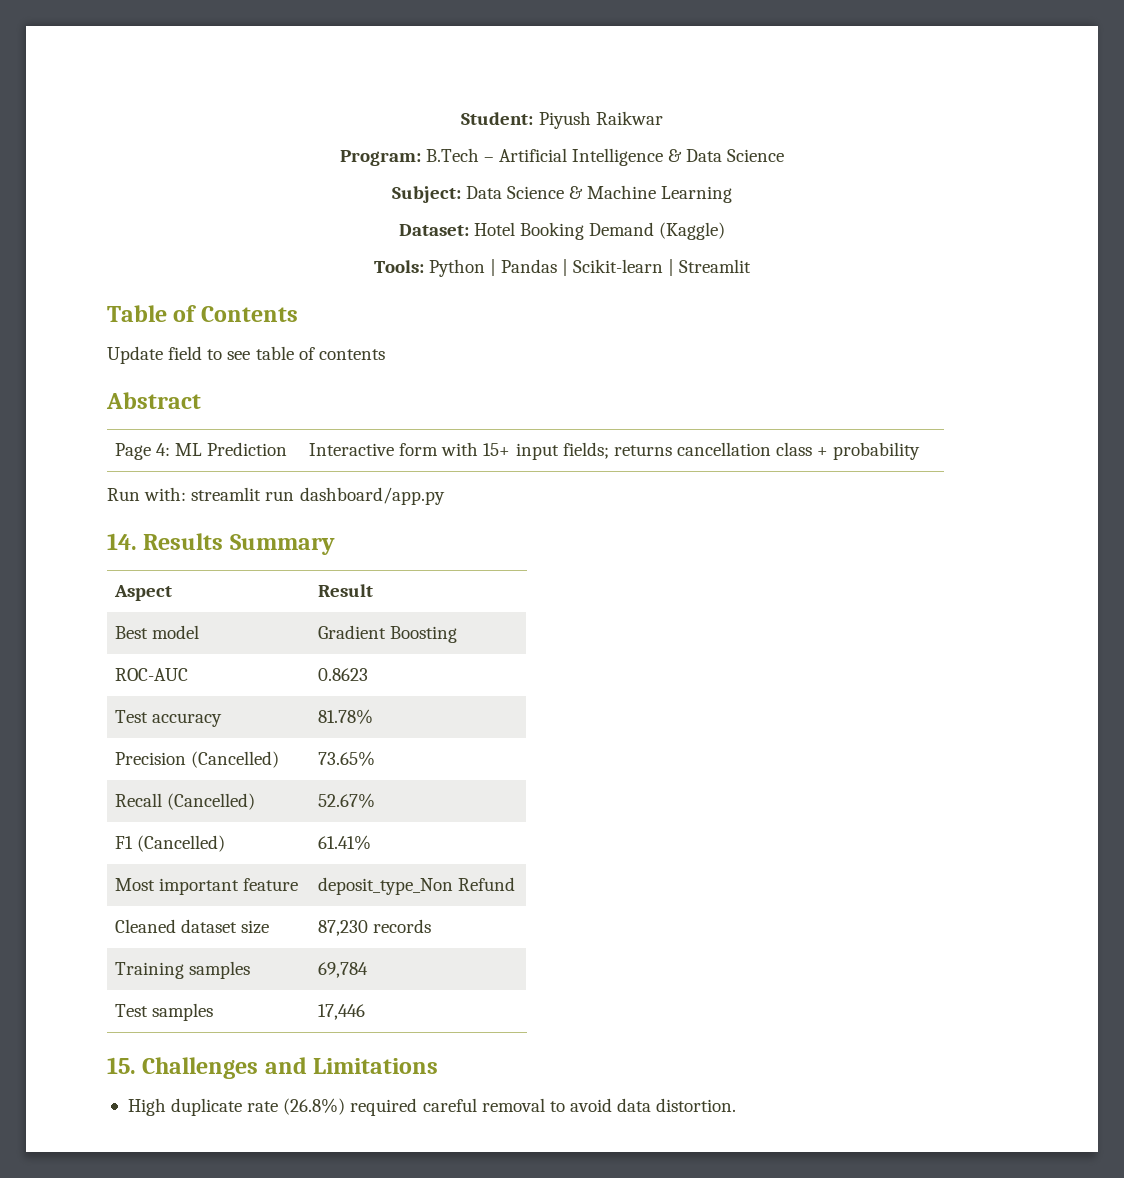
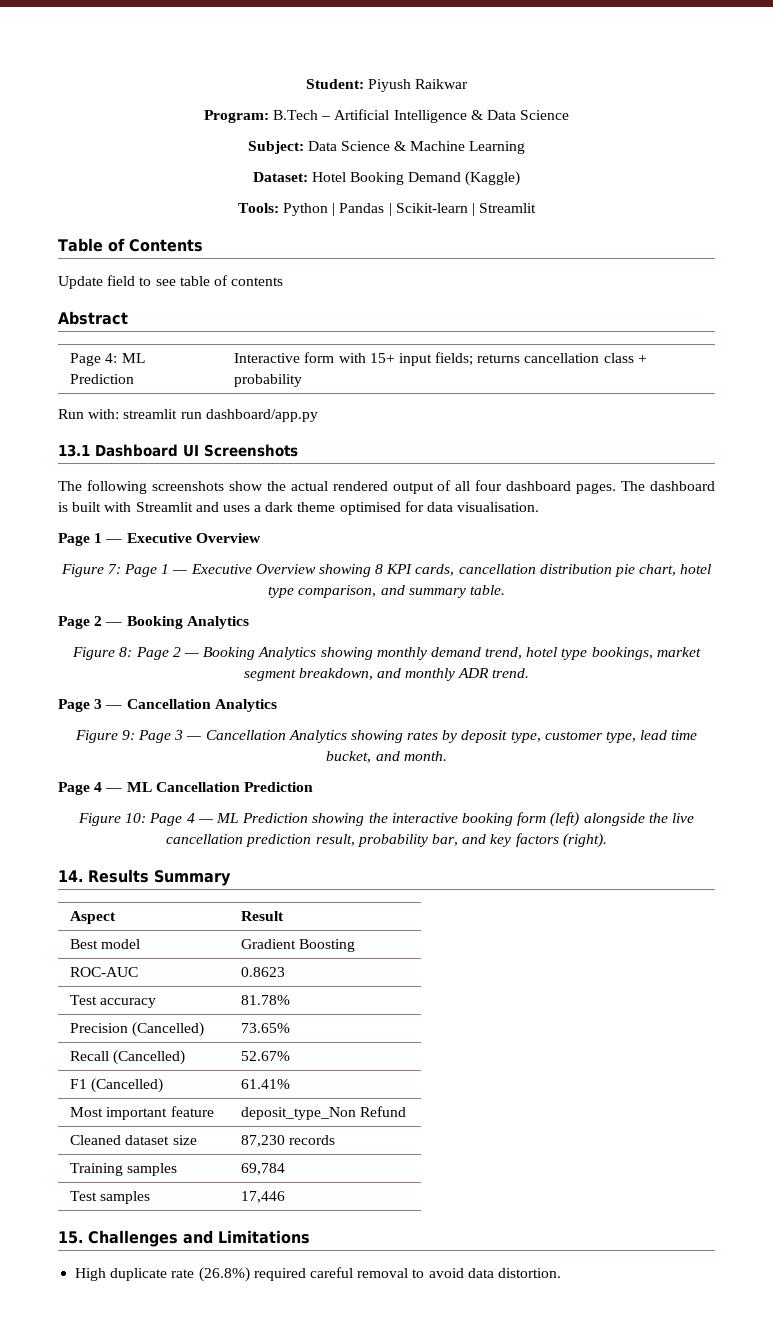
+ 13.1 Dashboard UI Screenshots
+ The following screenshots show the actual rendered output of all four dashboard pages. The dashboard is built with Streamlit and uses a dark theme optimised for data visualisation.
+ Page 1 — Executive Overview
+ Figure 7: Page 1 — Executive Overview showing 8 KPI cards, cancellation distribution pie chart, hotel type comparison, and summary table.
+ Page 2 — Booking Analytics
+ Figure 8: Page 2 — Booking Analytics showing monthly demand trend, hotel type bookings, market segment breakdown, and monthly ADR trend.
+ Page 3 — Cancellation Analytics
+ Figure 9: Page 3 — Cancellation Analytics showing rates by deposit type, customer type, lead time bucket, and month.
+ Page 4 — ML Cancellation Prediction
+ Figure 10: Page 4 — ML Prediction showing the interactive booking form (left) alongside the live cancellation prediction result, probability bar, and key factors (right).

